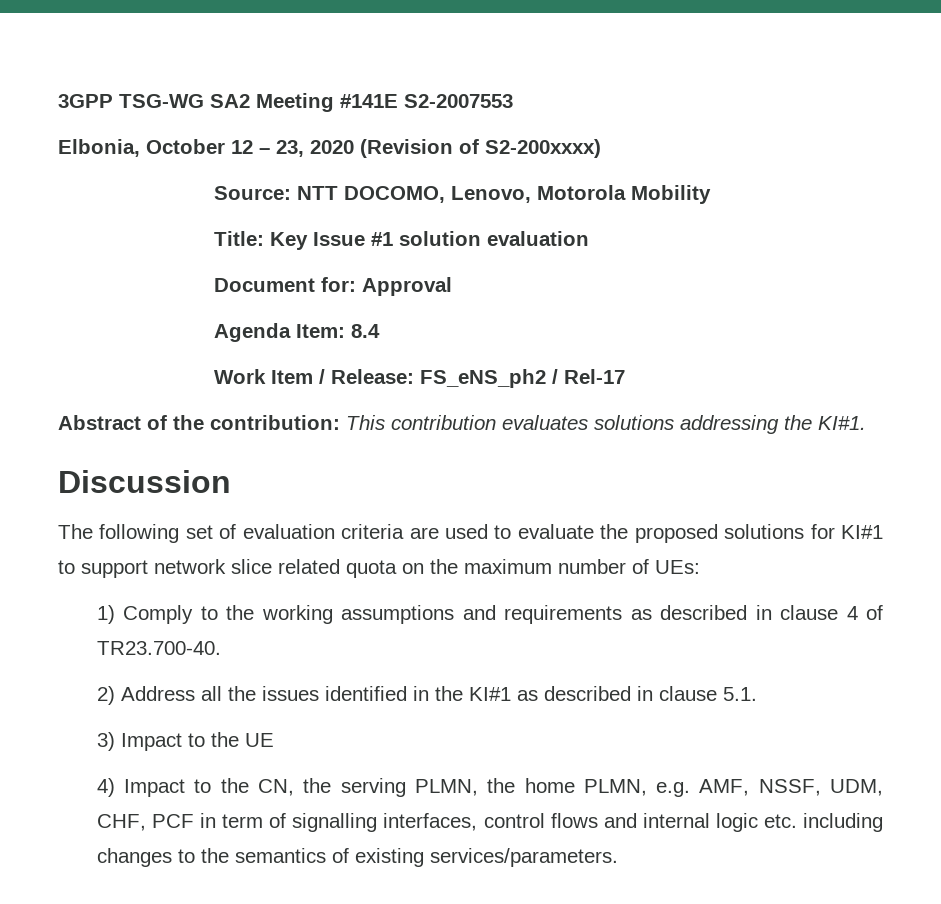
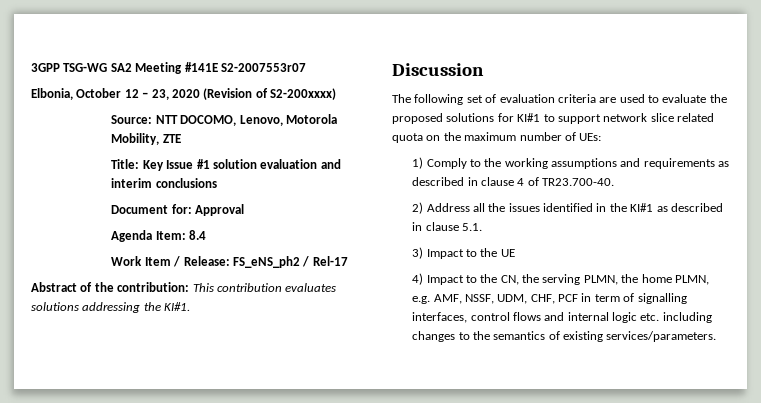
- 3GPP TSG-WG SA2 Meeting #141E S2-2007553
+ 3GPP TSG-WG SA2 Meeting #141E S2-2007553r07
- Source: NTT DOCOMO, Lenovo, Motorola Mobility
+ Source: NTT DOCOMO, Lenovo, Motorola Mobility, ZTE
- Title: Key Issue #1 solution evaluation
+ Title: Key Issue #1 solution evaluation and interim conclusions

